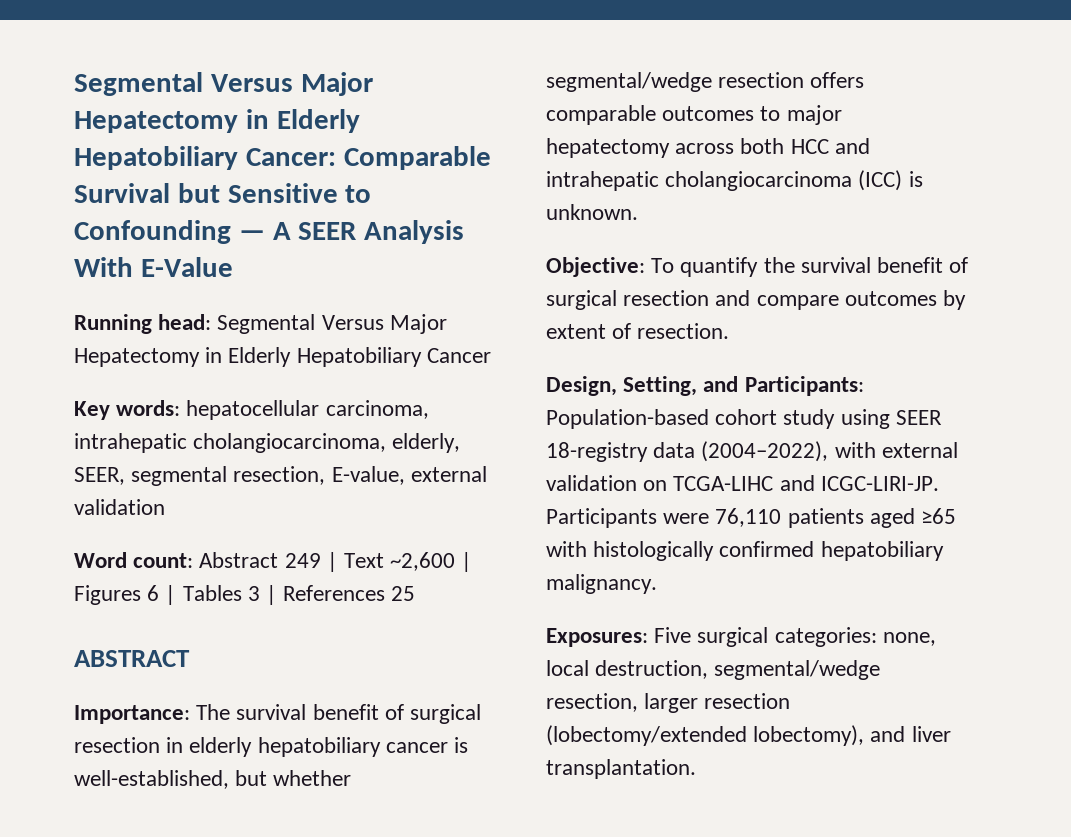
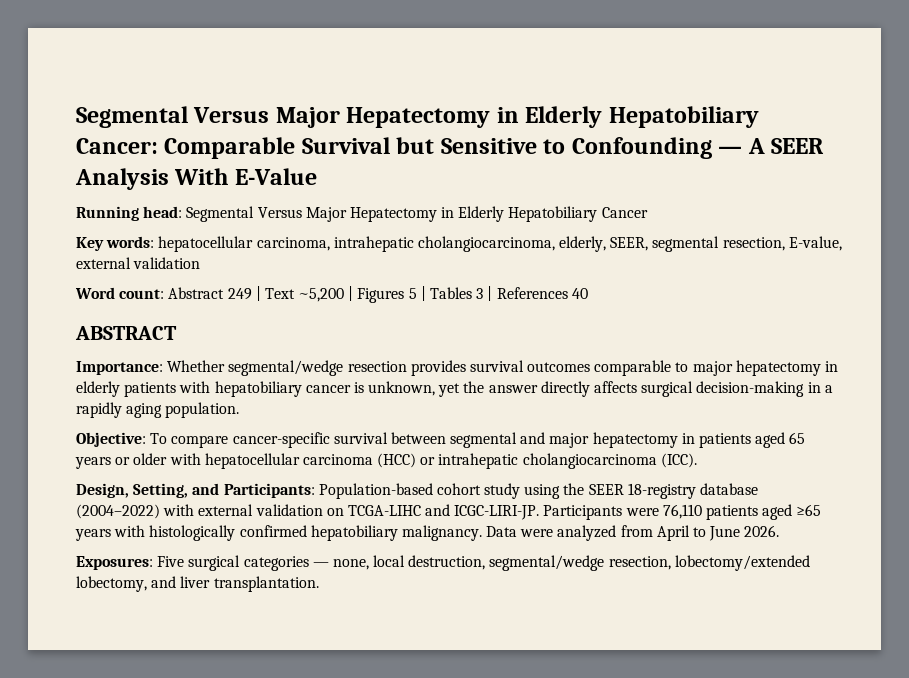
- Word count: Abstract 249 | Text ~2,600 | Figures 6 | Tables 3 | References 25
+ Word count: Abstract 249 | Text ~5,200 | Figures 5 | Tables 3 | References 40
- Importance: The survival benefit of surgical resection in elderly hepatobiliary cancer is well-established, but whether segmental/wedge resection offers comparable outcomes to major hepatectomy across both HCC and intrahepatic cholangiocarcinoma (ICC) is unknown.
- Objective: To quantify the survival benefit of surgical resection and compare outcomes by extent of resection.
+ Importance: Whether segmental/wedge resection provides survival outcomes comparable to major hepatectomy in elderly patients with hepatobiliary cancer is unknown, yet the answer directly affects surgical decision-making in a rapidly aging population.
+ Objective: To compare cancer-specific survival between segmental and major hepatectomy in patients aged 65 years or older with hepatocellular carcinoma (HCC) or intrahepatic cholangiocarcinoma (ICC).
- Design, Setting, and Participants: Population-based cohort study using SEER 18-registry data (2004–2022), with external validation on TCGA-LIHC and ICGC-LIRI-JP.
+ Design, Setting, and Participants: Population-based cohort study using the SEER 18-registry database (2004–2022) with external validation on TCGA-LIHC and ICGC-LIRI-JP.
- Participants were 76,110 patients aged ≥65 with histologically confirmed hepatobiliary malignancy.
+ Participants were 76,110 patients aged ≥65 years with histologically confirmed hepatobiliary malignancy. Data were analyzed from April to June 2026.
- Exposures: Five surgical categories: none, local destruction, segmental/wedge resection, larger resection (lobectomy/extended lobectomy), and liver transplantation.
+ Exposures: Five surgical categories — none, local destruction, segmental/wedge resection, lobectomy/extended lobectomy, and liver transplantation.

